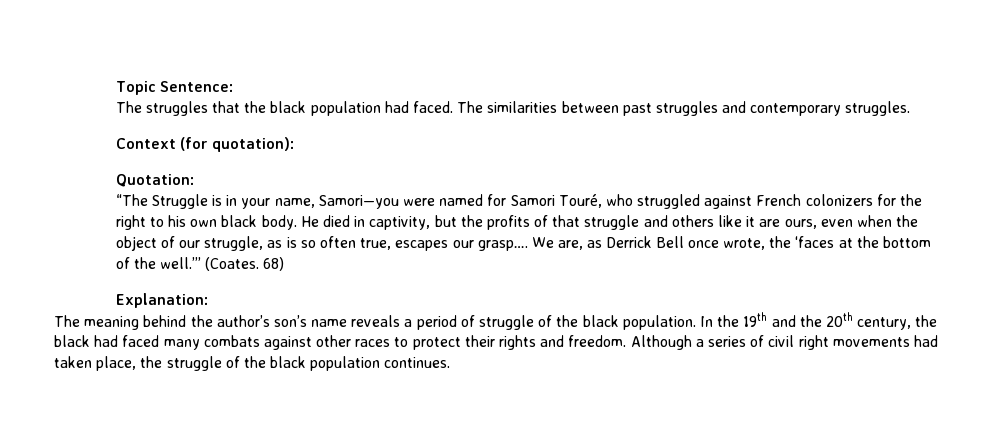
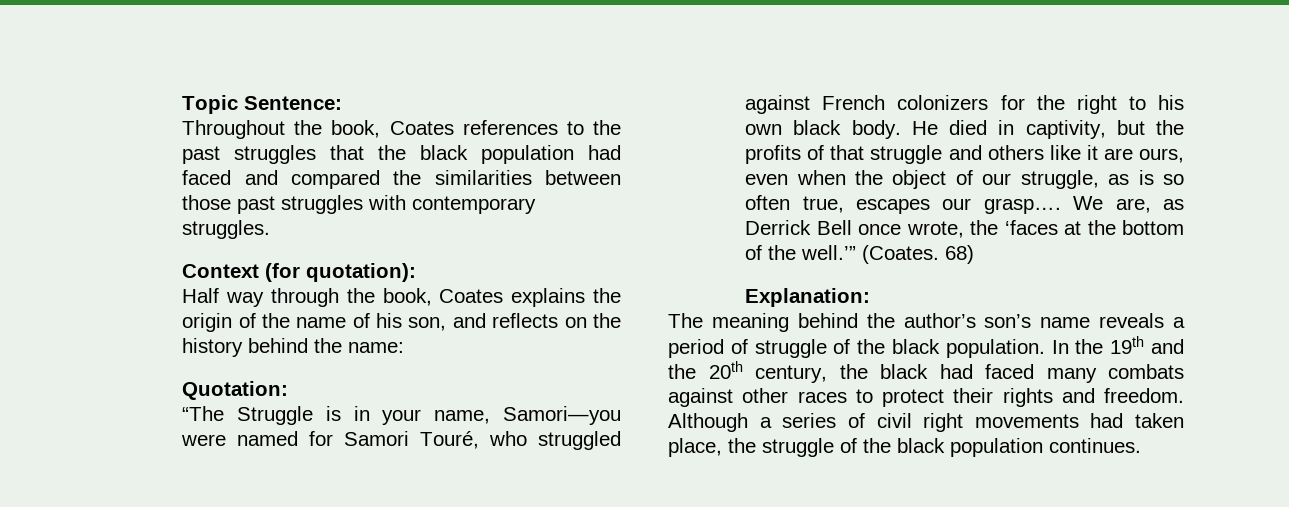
- The struggles that the black population had faced. The similarities between past struggles and contemporary struggles.
+ Throughout the book, Coates references to the past struggles that the black population had faced and compared the similarities between those past struggles with contemporary struggles.
+ Half way through the book, Coates explains the origin of the name of his son, and reflects on the history behind the name:

